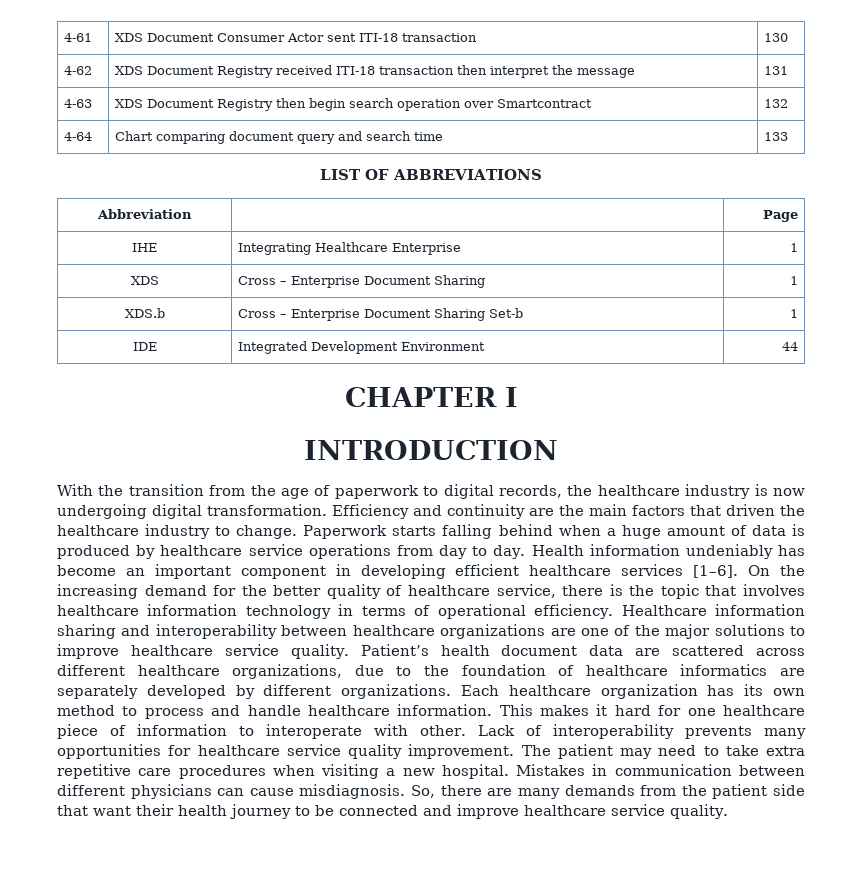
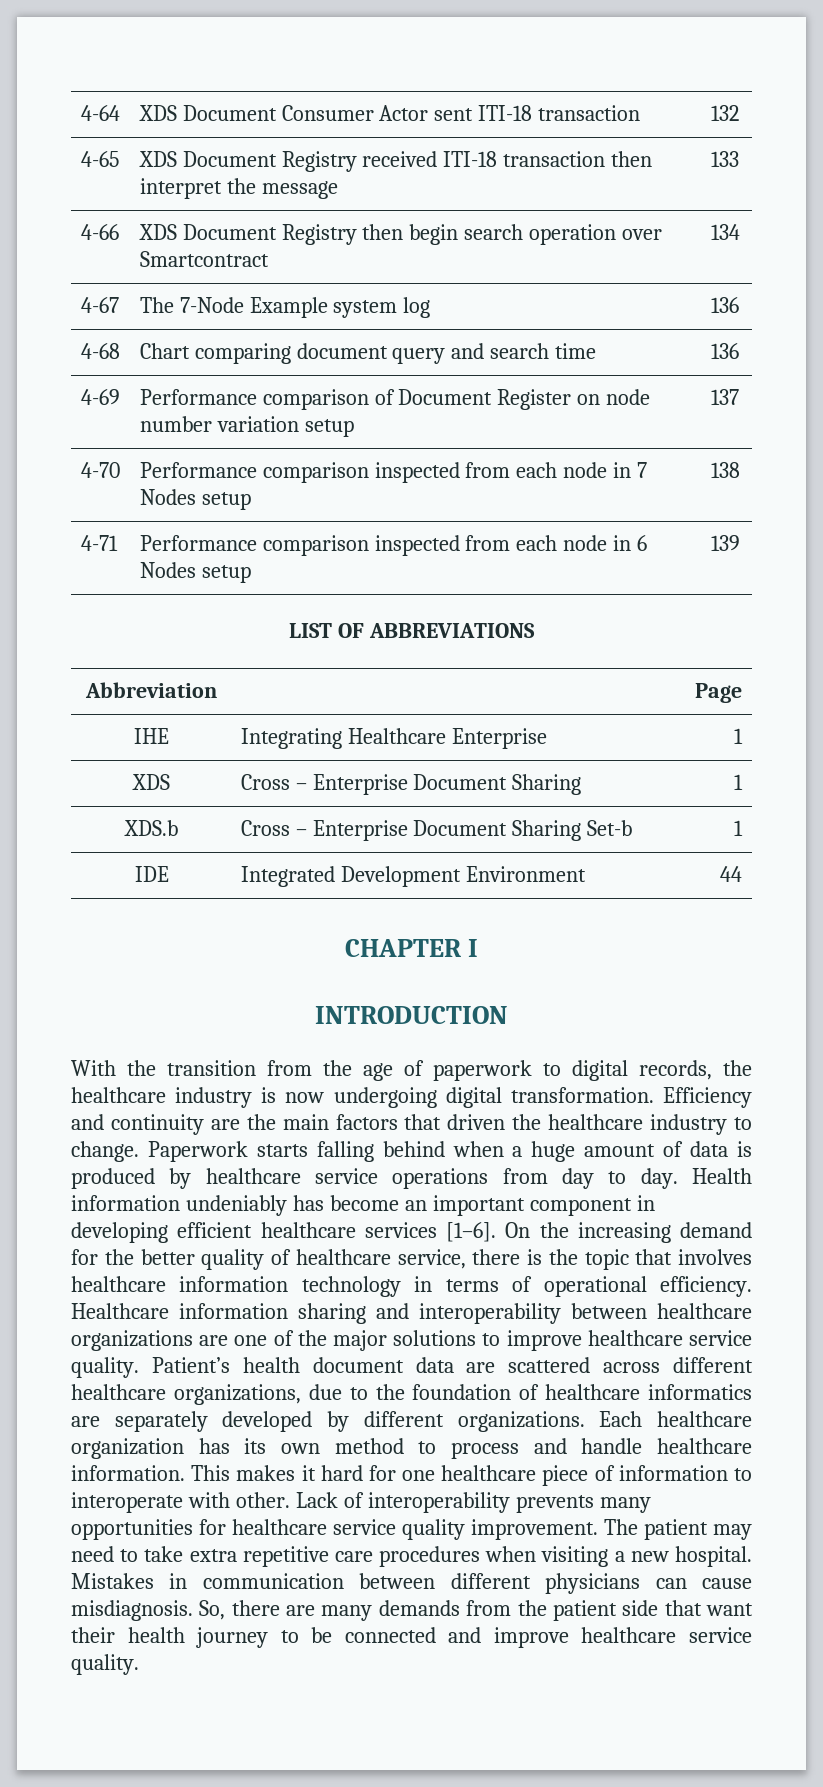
- 4-61 | XDS Document Consumer Actor sent ITI-18 transaction | 130
- 4-62 | XDS Document Registry received ITI-18 transaction then interpret the message | 131
- 4-63 | XDS Document Registry then begin search operation over Smartcontract | 132
- 4-64 | Chart comparing document query and search time | 133
+ 4-64 | XDS Document Consumer Actor sent ITI-18 transaction | 132
+ 4-65 | XDS Document Registry received ITI-18 transaction then interpret the message | 133
+ 4-66 | XDS Document Registry then begin search operation over Smartcontract | 134
+ 4-67 | The 7-Node Example system log | 136
+ 4-68 | Chart comparing document query and search time | 136
+ 4-69 | Performance comparison of Document Register on node number variation setup | 137
+ 4-70 | Performance comparison inspected from each node in 7 Nodes setup | 138
+ 4-71 | Performance comparison inspected from each node in 6 Nodes setup | 139

